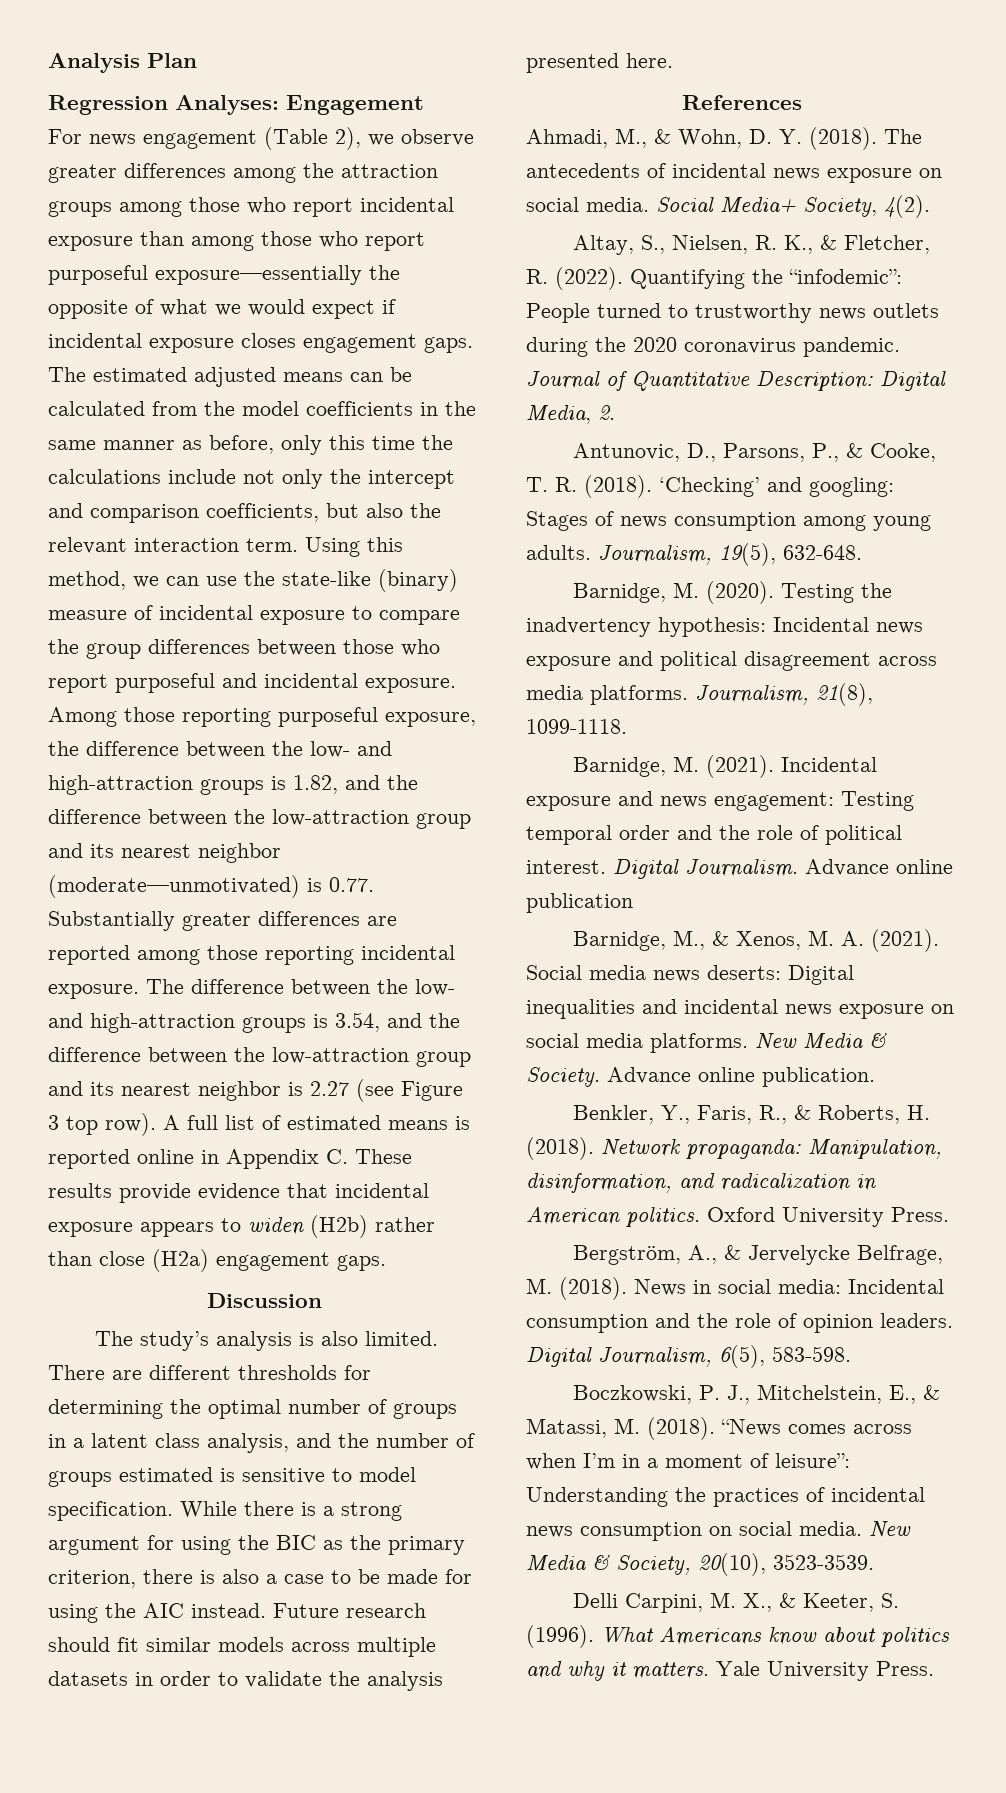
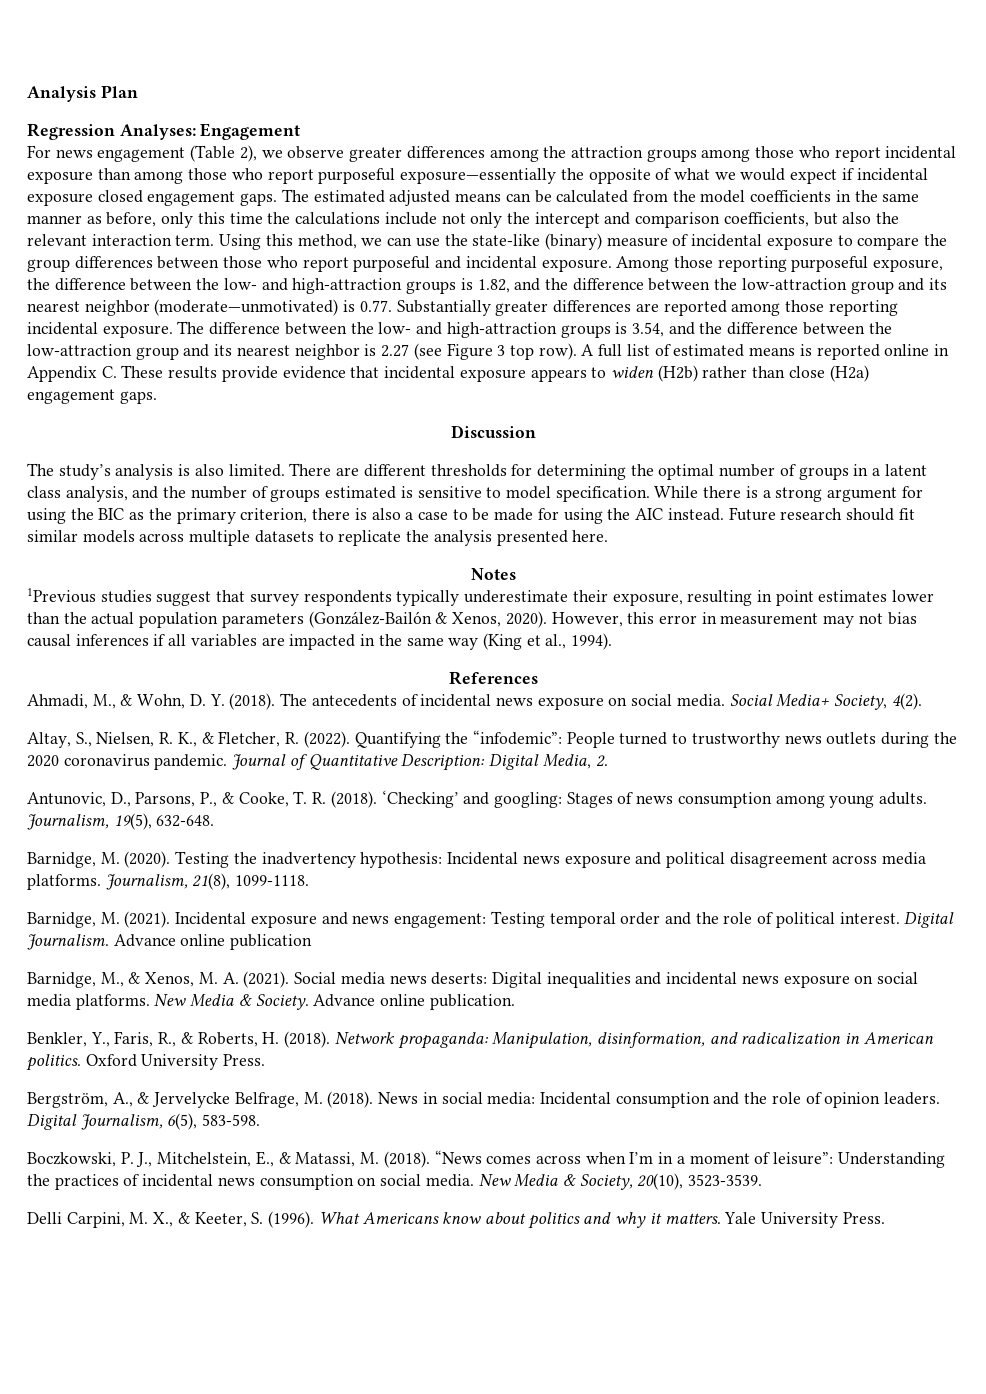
- For news engagement (Table 2), we observe greater differences among the attraction groups among those who report incidental exposure than among those who report purposeful exposure—essentially the opposite of what we would expect if incidental exposure closes engagement gaps.
+ For news engagement (Table 2), we observe greater differences among the attraction groups among those who report incidental exposure than among those who report purposeful exposure—essentially the opposite of what we would expect if incidental exposure closed engagement gaps.
- Future research should fit similar models across multiple datasets in order to validate the analysis presented here.
+ Future research should fit similar models across multiple datasets to replicate the analysis presented here.
+ Notes
+ 1Previous studies suggest that survey respondents typically underestimate their exposure, resulting in point estimates lower than the actual population parameters (González-Bailón & Xenos, 2020). However, this error in measurement may not bias causal inferences if all variables are impacted in the same way (King et al., 1994).

